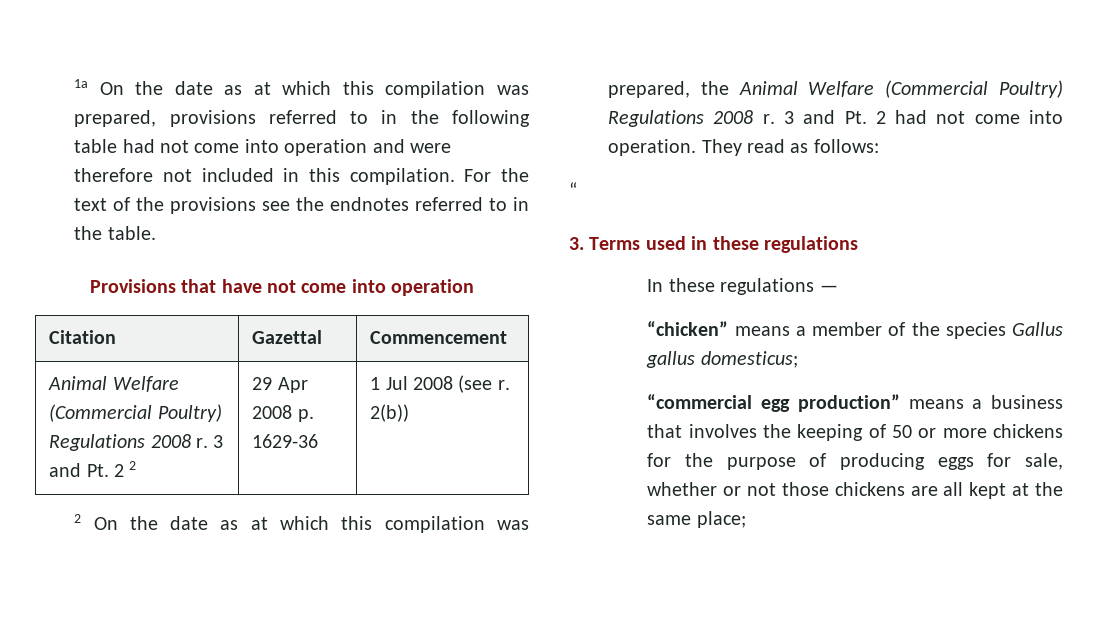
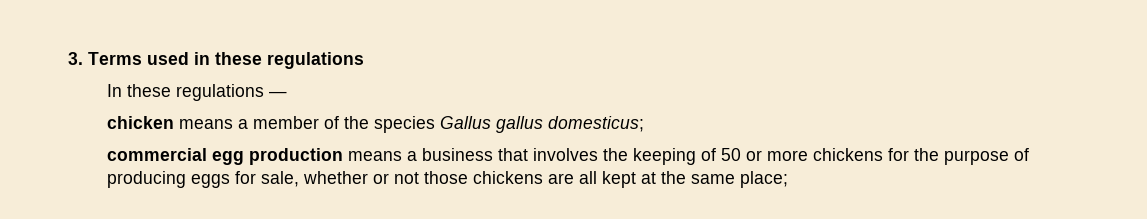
- 1a On the date as at which this compilation was prepared, provisions referred to in the following table had not come into operation and were therefore not included in this compilation. For the text of the provisions see the endnotes referred to in the table.
- Provisions that have not come into operation
- Citation | Gazettal | Commencement
- Animal Welfare (Commercial Poultry) Regulations 2008 r. 3 and Pt. 2 2 | 29 Apr 2008 p. 1629-36 | 1 Jul 2008 (see r. 2(b))
- 2 On the date as at which this compilation was prepared, the Animal Welfare (Commercial Poultry) Regulations 2008 r. 3 and Pt. 2 had not come into operation. They read as follows:
- “
- “chicken” means a member of the species Gallus gallus domesticus;
+ chicken means a member of the species Gallus gallus domesticus;
- “commercial egg production” means a business that involves the keeping of 50 or more chickens for the purpose of producing eggs for sale, whether or not those chickens are all kept at the same place;
+ commercial egg production means a business that involves the keeping of 50 or more chickens for the purpose of producing eggs for sale, whether or not those chickens are all kept at the same place;

